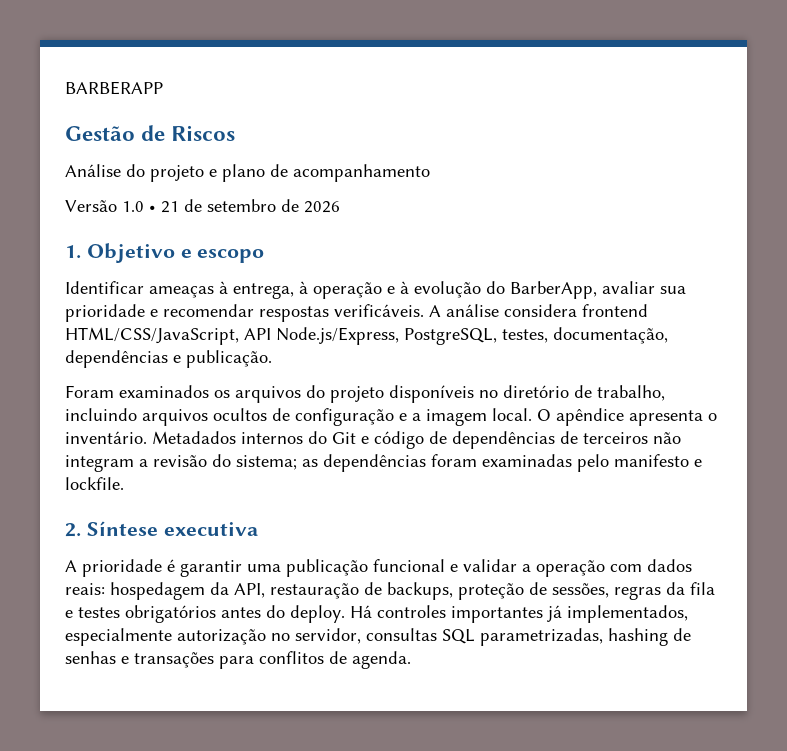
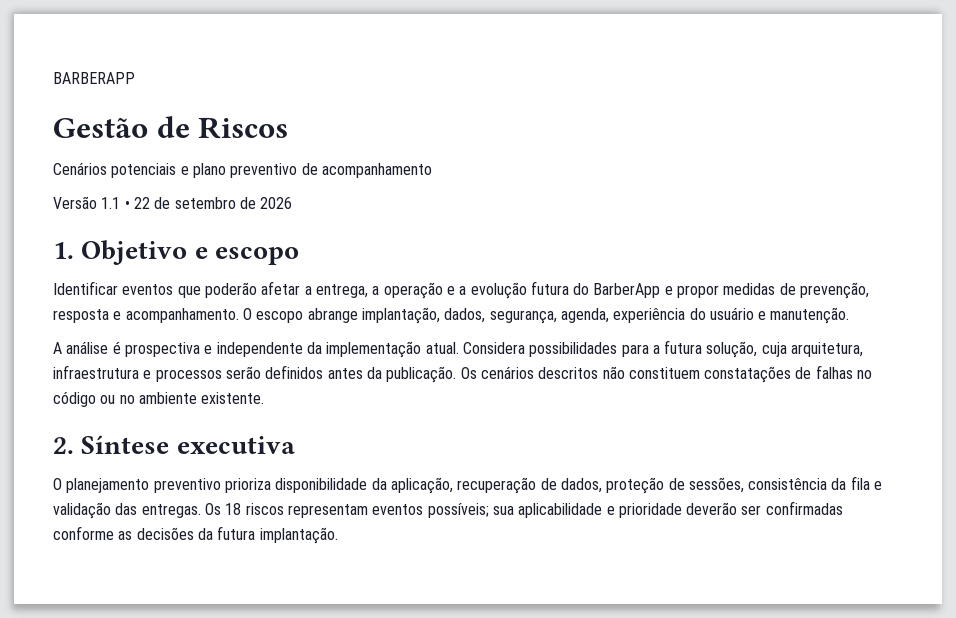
- Análise do projeto e plano de acompanhamento
+ Cenários potenciais e plano preventivo de acompanhamento
- Versão 1.0 • 21 de setembro de 2026
+ Versão 1.1 • 22 de setembro de 2026
- Identificar ameaças à entrega, à operação e à evolução do BarberApp, avaliar sua prioridade e recomendar respostas verificáveis. A análise considera frontend HTML/CSS/JavaScript, API Node.js/Express, PostgreSQL, testes, documentação, dependências e publicação.
- Foram examinados os arquivos do projeto disponíveis no diretório de trabalho, incluindo arquivos ocultos de configuração e a imagem local. O apêndice apresenta o inventário. Metadados internos do Git e código de dependências de terceiros não integram a revisão do sistema; as dependências foram examinadas pelo manifesto e lockfile.
+ Identificar eventos que poderão afetar a entrega, a operação e a evolução futura do BarberApp e propor medidas de prevenção, resposta e acompanhamento. O escopo abrange implantação, dados, segurança, agenda, experiência do usuário e manutenção.
+ A análise é prospectiva e independente da implementação atual. Considera possibilidades para a futura solução, cuja arquitetura, infraestrutura e processos serão definidos antes da publicação. Os cenários descritos não constituem constatações de falhas no código ou no ambiente existente.
  2. Síntese executiva
- A prioridade é garantir uma publicação funcional e validar a operação com dados reais: hospedagem da API, restauração de backups, proteção de sessões, regras da fila e testes obrigatórios antes do deploy. Há controles importantes já implementados, especialmente autorização no servidor, consultas SQL parametrizadas, hashing de senhas e transações para conflitos de agenda.
+ O planejamento preventivo prioriza disponibilidade da aplicação, recuperação de dados, proteção de sessões, consistência da fila e validação das entregas. Os 18 riscos representam eventos possíveis; sua aplicabilidade e prioridade deverão ser confirmadas conforme as decisões da futura implantação.

